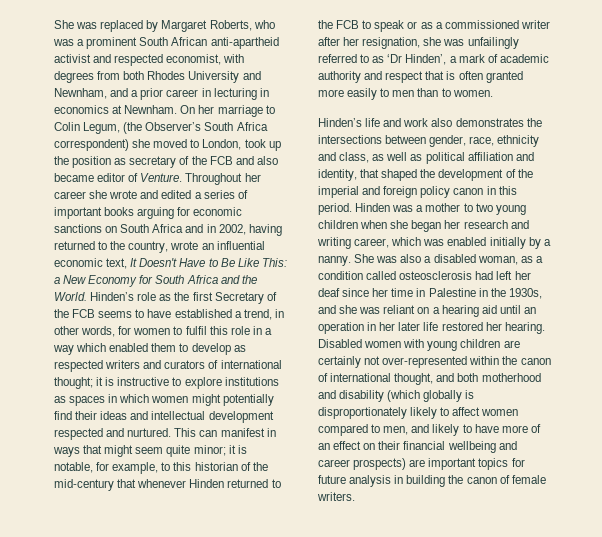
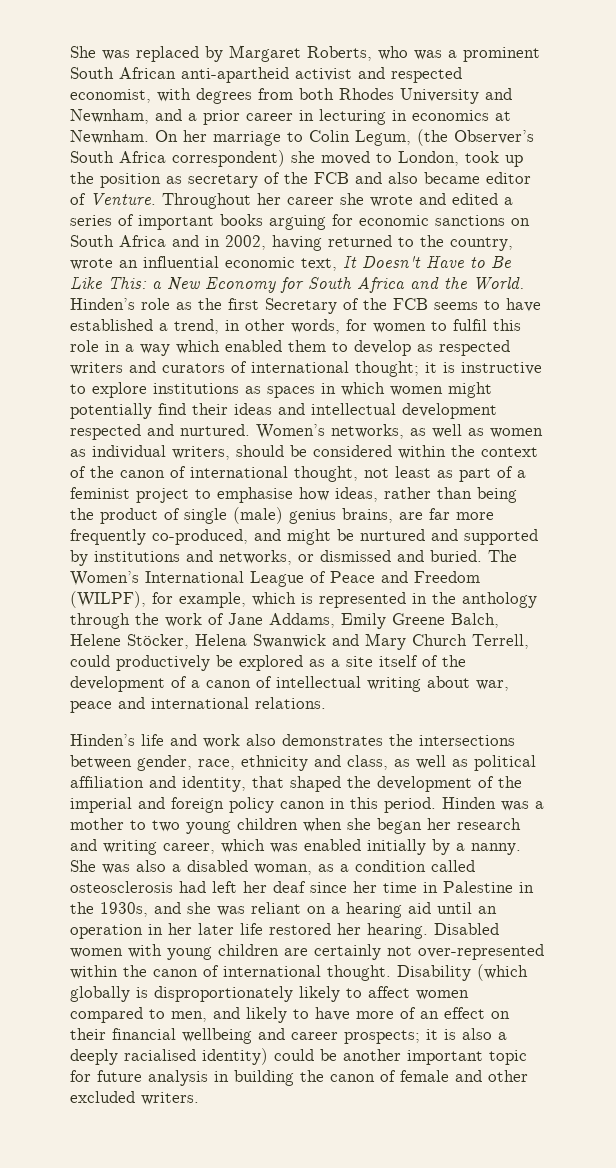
- This can manifest in ways that might seem quite minor; it is notable, for example, to this historian of the mid-century that whenever Hinden returned to the FCB to speak or as a commissioned writer after her resignation, she was unfailingly referred to as ‘Dr Hinden’, a mark of academic authority and respect that is often granted more easily to men than to women.
+ Women’s networks, as well as women as individual writers, should be considered within the context of the canon of international thought, not least as part of a feminist project to emphasise how ideas, rather than being the product of single (male) genius brains, are far more frequently co-produced, and might be nurtured and supported by institutions and networks, or dismissed and buried. The Women’s International League of Peace and Freedom (WILPF), for example, which is represented in the anthology through the work of Jane Addams, Emily Greene Balch, Helene Stöcker, Helena Swanwick and Mary Church Terrell, could productively be explored as a site itself of the development of a canon of intellectual writing about war, peace and international relations.
- Disabled women with young children are certainly not over-represented within the canon of international thought, and both motherhood and disability (which globally is disproportionately likely to affect women compared to men, and likely to have more of an effect on their financial wellbeing and career prospects) are important topics for future analysis in building the canon of female writers.
+ Disabled women with young children are certainly not over-represented within the canon of international thought. Disability (which globally is disproportionately likely to affect women compared to men, and likely to have more of an effect on their financial wellbeing and career prospects; it is also a deeply racialised identity) could be another important topic for future analysis in building the canon of female and other excluded writers.

